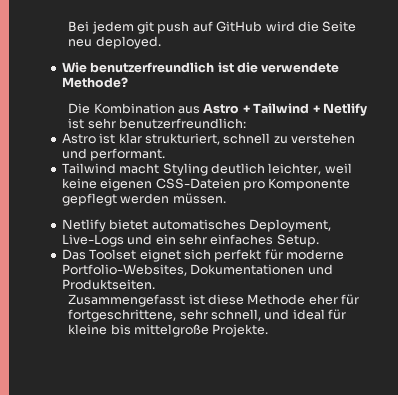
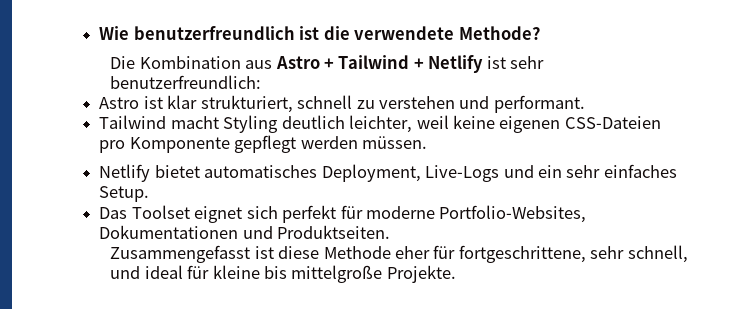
- Bei jedem git push auf GitHub wird die Seite neu deployed.

